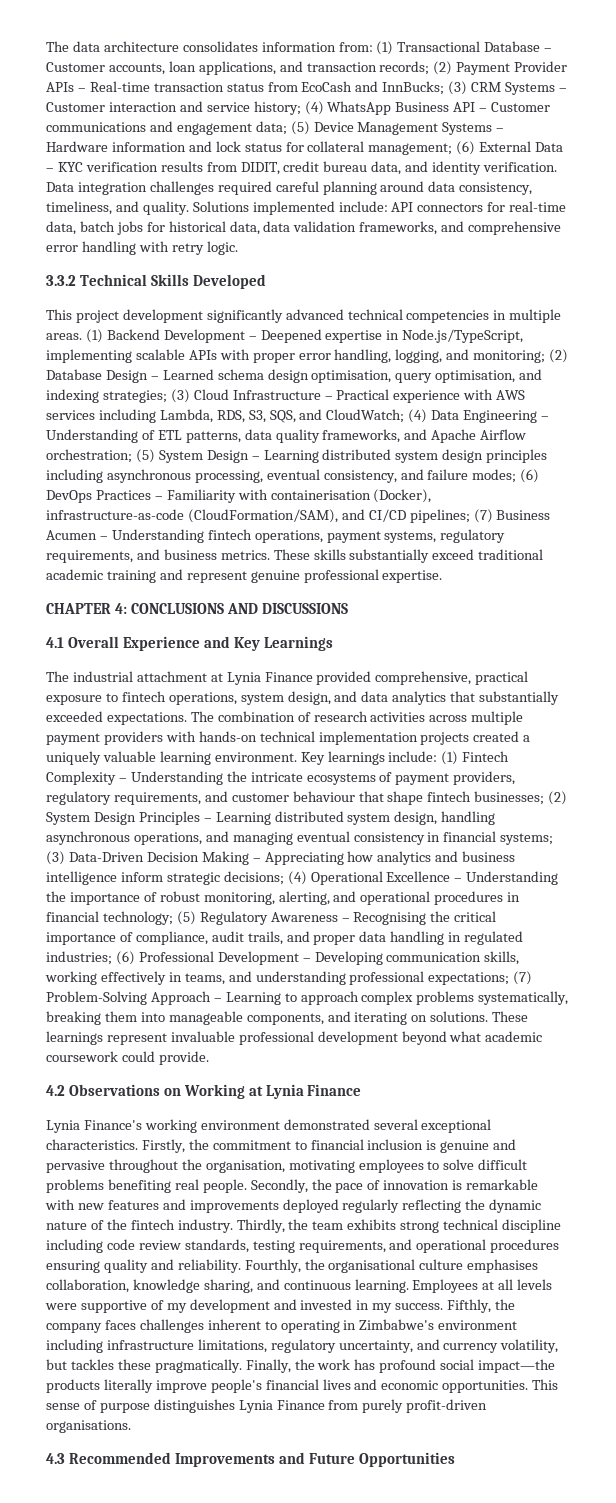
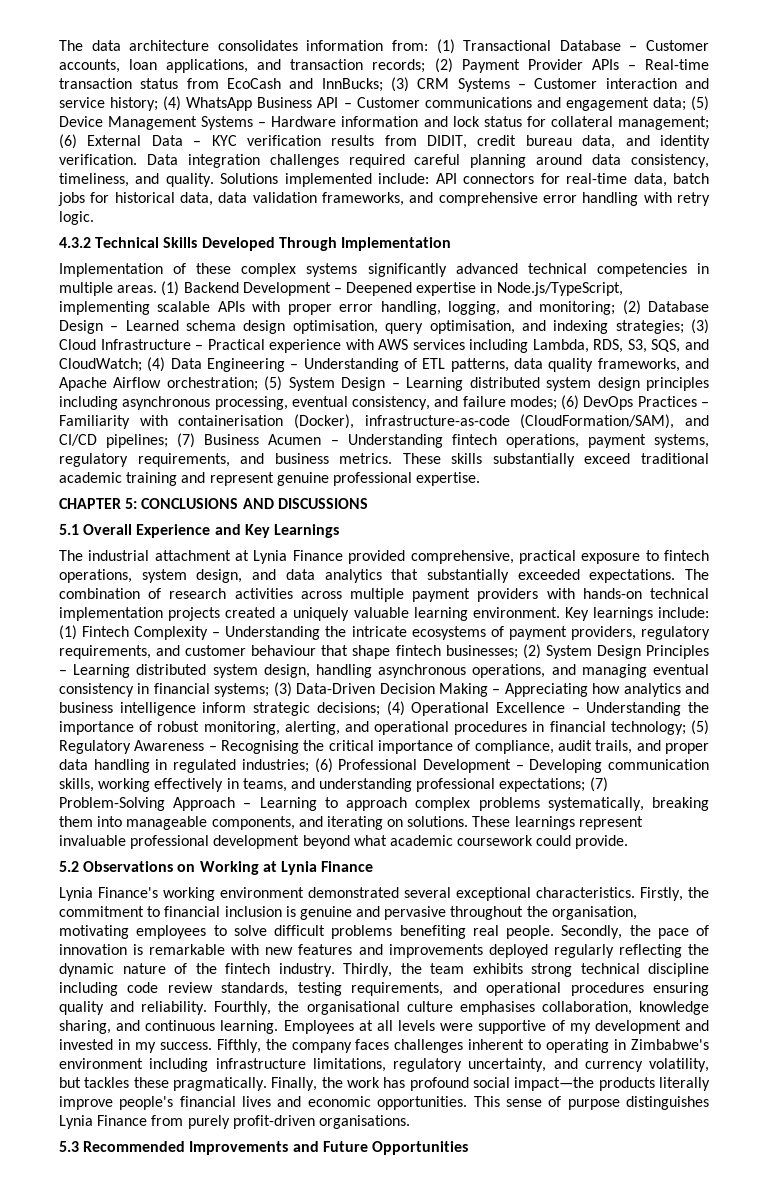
- 3.3.2 Technical Skills Developed
- This project development significantly advanced technical competencies in multiple areas.
+ 4.3.2 Technical Skills Developed Through Implementation
+ Implementation of these complex systems significantly advanced technical competencies in multiple areas.
- CHAPTER 4: CONCLUSIONS AND DISCUSSIONS
+ CHAPTER 5: CONCLUSIONS AND DISCUSSIONS
- 4.1 Overall Experience and Key Learnings
+ 5.1 Overall Experience and Key Learnings
- 4.2 Observations on Working at Lynia Finance
+ 5.2 Observations on Working at Lynia Finance
- 4.3 Recommended Improvements and Future Opportunities
+ 5.3 Recommended Improvements and Future Opportunities

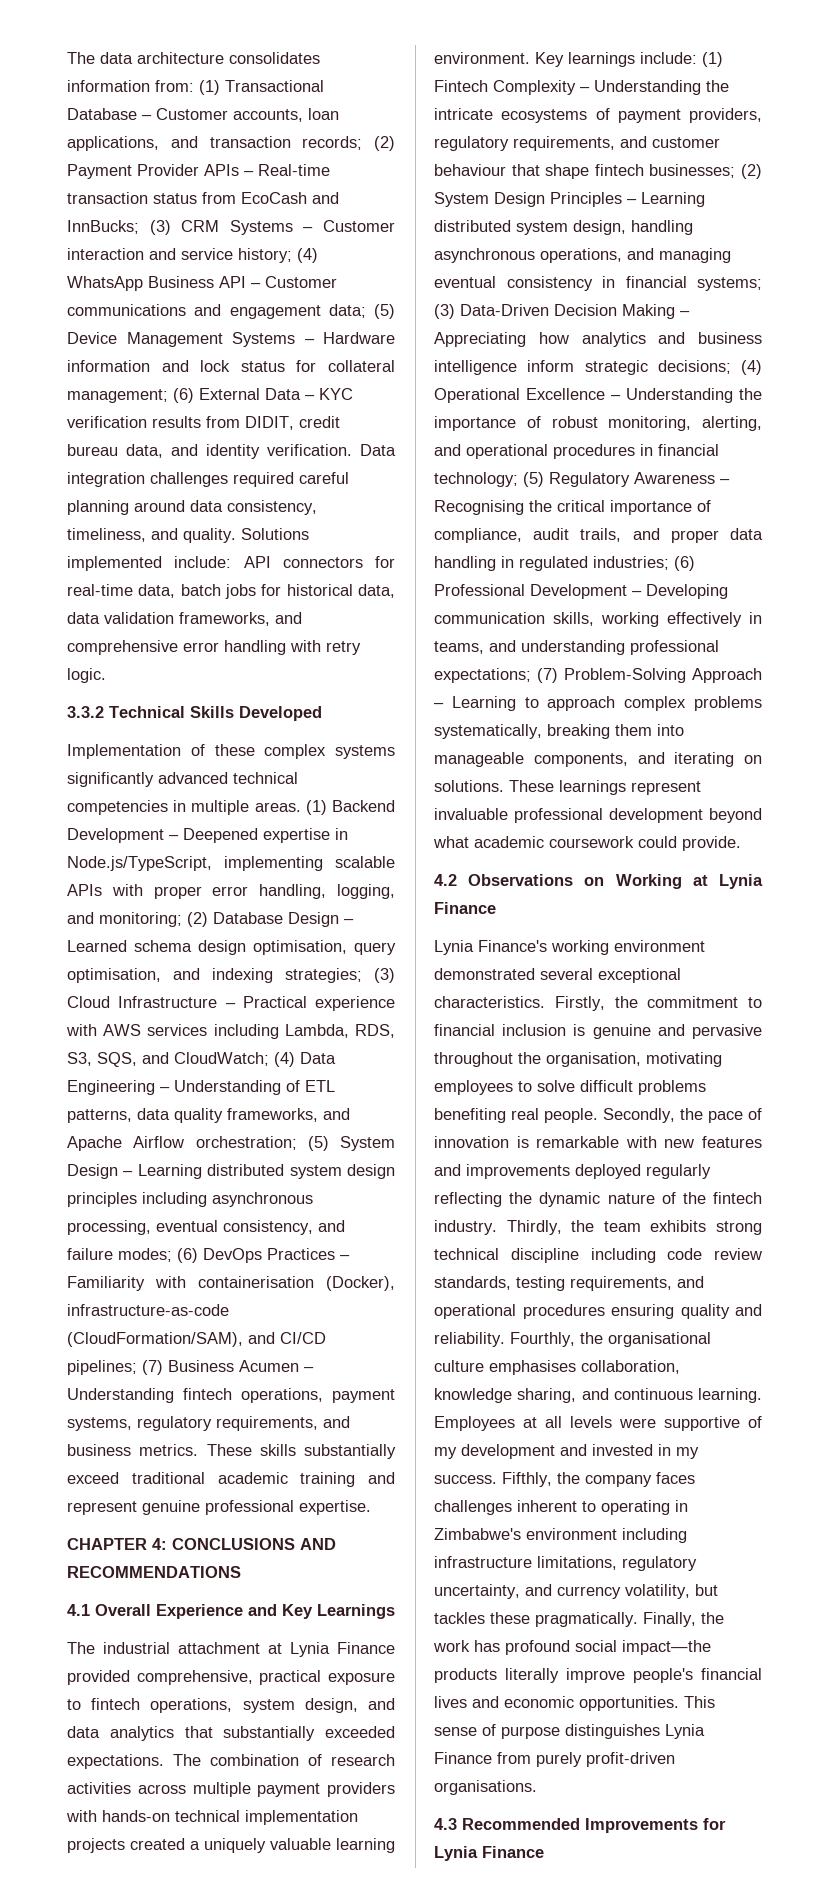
- 4.3.2 Technical Skills Developed Through Implementation
+ 3.3.2 Technical Skills Developed
- CHAPTER 5: CONCLUSIONS AND DISCUSSIONS
- 5.1 Overall Experience and Key Learnings
+ CHAPTER 4: CONCLUSIONS AND RECOMMENDATIONS
+ 4.1 Overall Experience and Key Learnings
- 5.2 Observations on Working at Lynia Finance
+ 4.2 Observations on Working at Lynia Finance
- 5.3 Recommended Improvements and Future Opportunities
+ 4.3 Recommended Improvements for Lynia Finance

